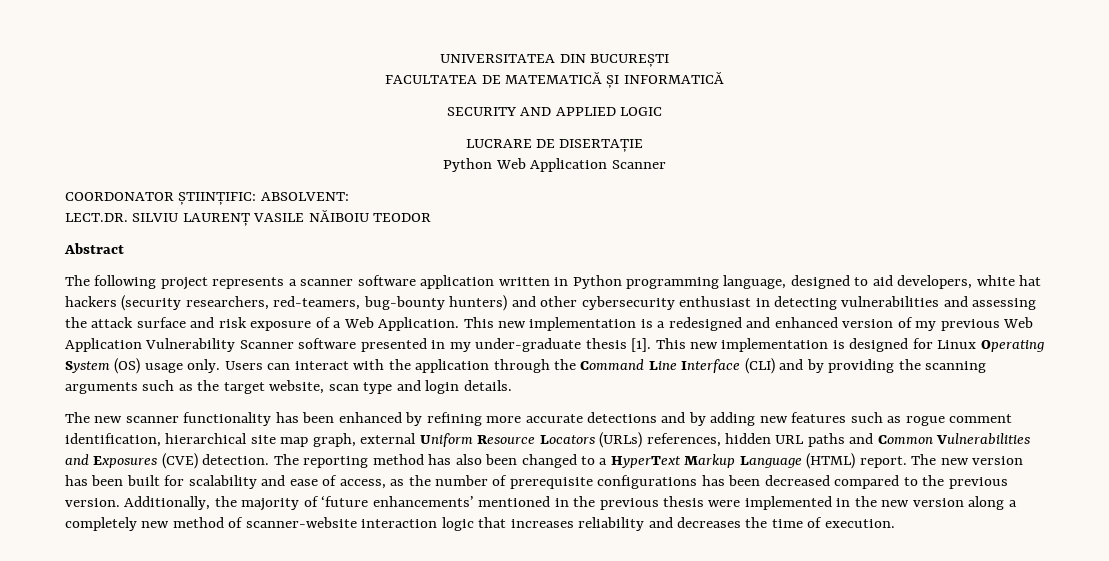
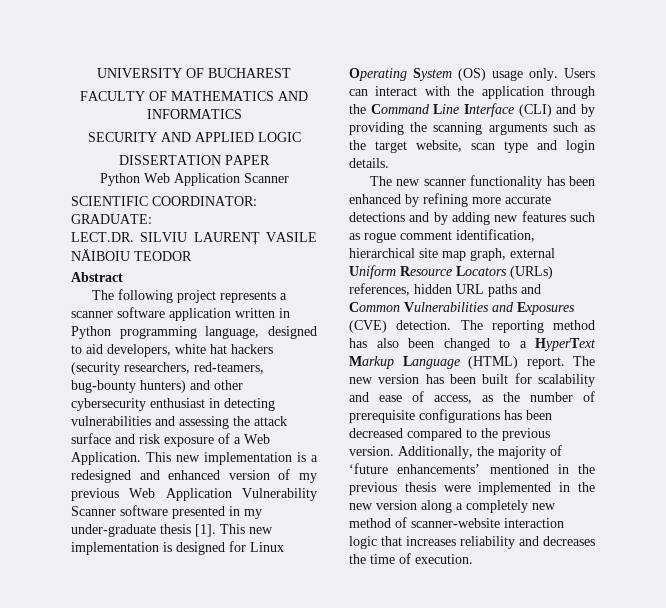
- UNIVERSITATEA DIN BUCUREȘTI
- FACULTATEA DE MATEMATICĂ ȘI INFORMATICĂ
+ UNIVERSITY OF BUCHAREST
+ FACULTY OF MATHEMATICS AND INFORMATICS
- LUCRARE DE DISERTAȚIE
+ DISSERTATION PAPER
- COORDONATOR ȘTIINȚIFIC: ABSOLVENT:
+ SCIENTIFIC COORDINATOR: GRADUATE:

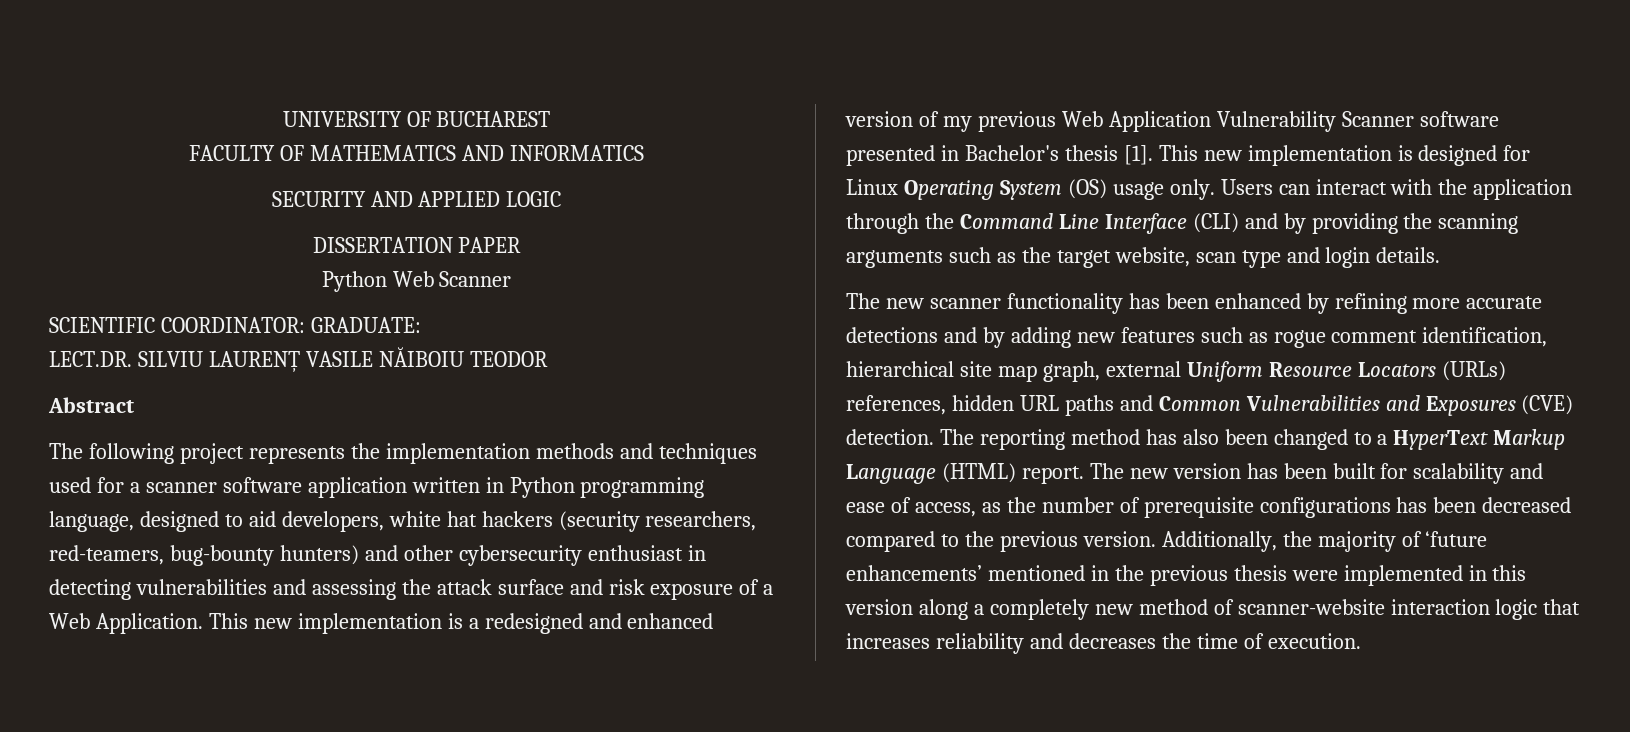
- Python Web Application Scanner
+ Python Web Scanner
- The following project represents a scanner software application written in Python programming language, designed to aid developers, white hat hackers (security researchers, red-teamers, bug-bounty hunters) and other cybersecurity enthusiast in detecting vulnerabilities and assessing the attack surface and risk exposure of a Web Application.
+ The following project represents the implementation methods and techniques used for a scanner software application written in Python programming language, designed to aid developers, white hat hackers (security researchers, red-teamers, bug-bounty hunters) and other cybersecurity enthusiast in detecting vulnerabilities and assessing the attack surface and risk exposure of a Web Application.
- This new implementation is a redesigned and enhanced version of my previous Web Application Vulnerability Scanner software presented in my under-graduate thesis [1].
+ This new implementation is a redesigned and enhanced version of my previous Web Application Vulnerability Scanner software presented in Bachelor's thesis [1].
- Additionally, the majority of ‘future enhancements’ mentioned in the previous thesis were implemented in the new version along a completely new method of scanner-website interaction logic that increases reliability and decreases the time of execution.
+ Additionally, the majority of ‘future enhancements’ mentioned in the previous thesis were implemented in this version along a completely new method of scanner-website interaction logic that increases reliability and decreases the time of execution.

